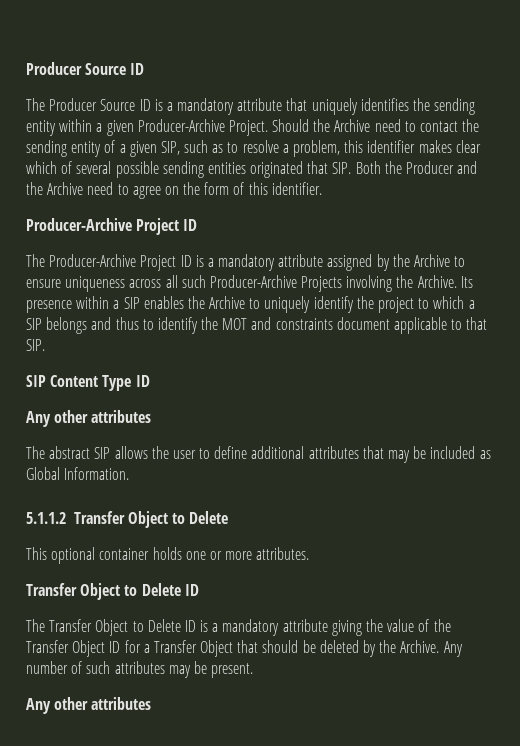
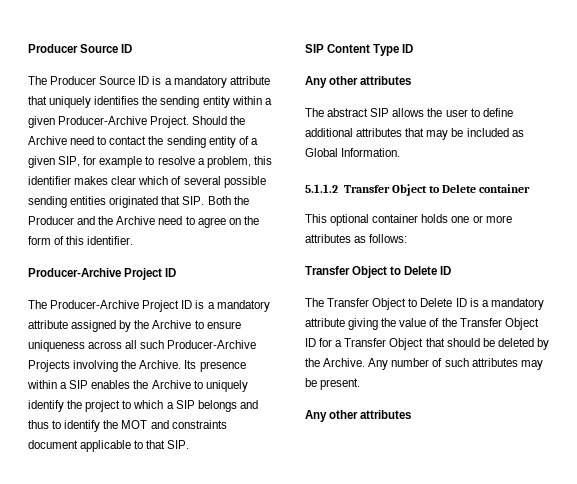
- Should the Archive need to contact the sending entity of a given SIP, such as to resolve a problem, this identifier makes clear which of several possible sending entities originated that SIP. Both the Producer and the Archive need to agree on the form of this identifier.
+ Should the Archive need to contact the sending entity of a given SIP, for example to resolve a problem, this identifier makes clear which of several possible sending entities originated that SIP. Both the Producer and the Archive need to agree on the form of this identifier.
- 5.1.1.2 Transfer Object to Delete
+ 5.1.1.2 Transfer Object to Delete container
- This optional container holds one or more attributes.
+ This optional container holds one or more attributes as follows:

